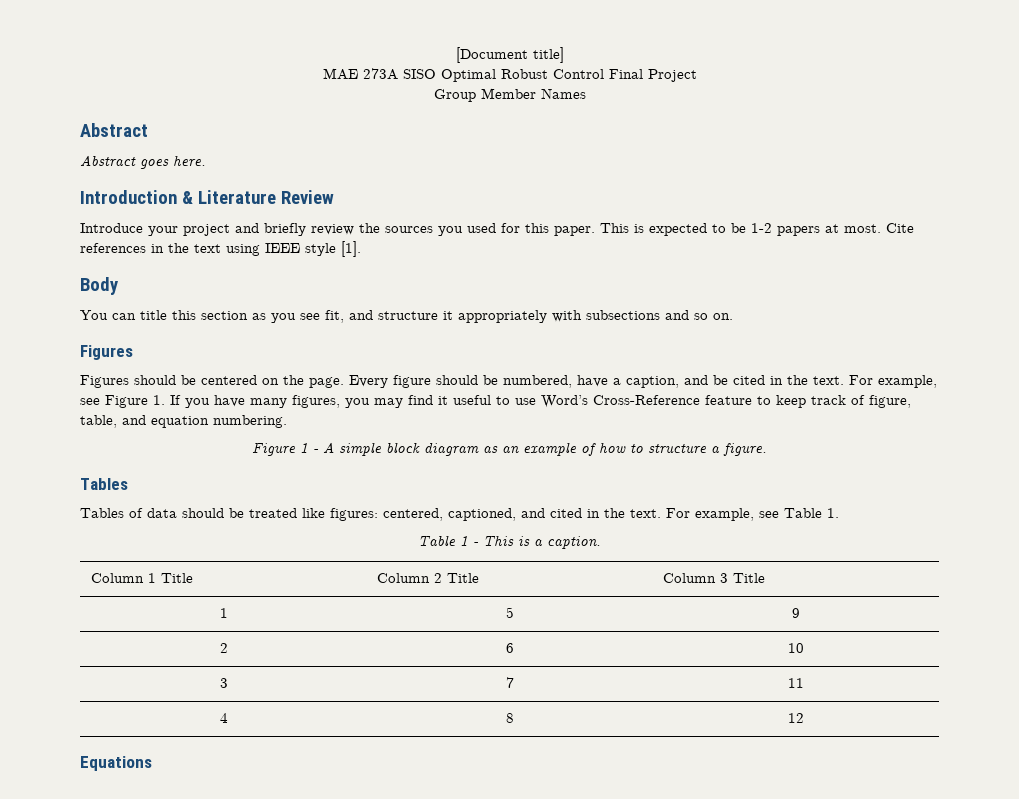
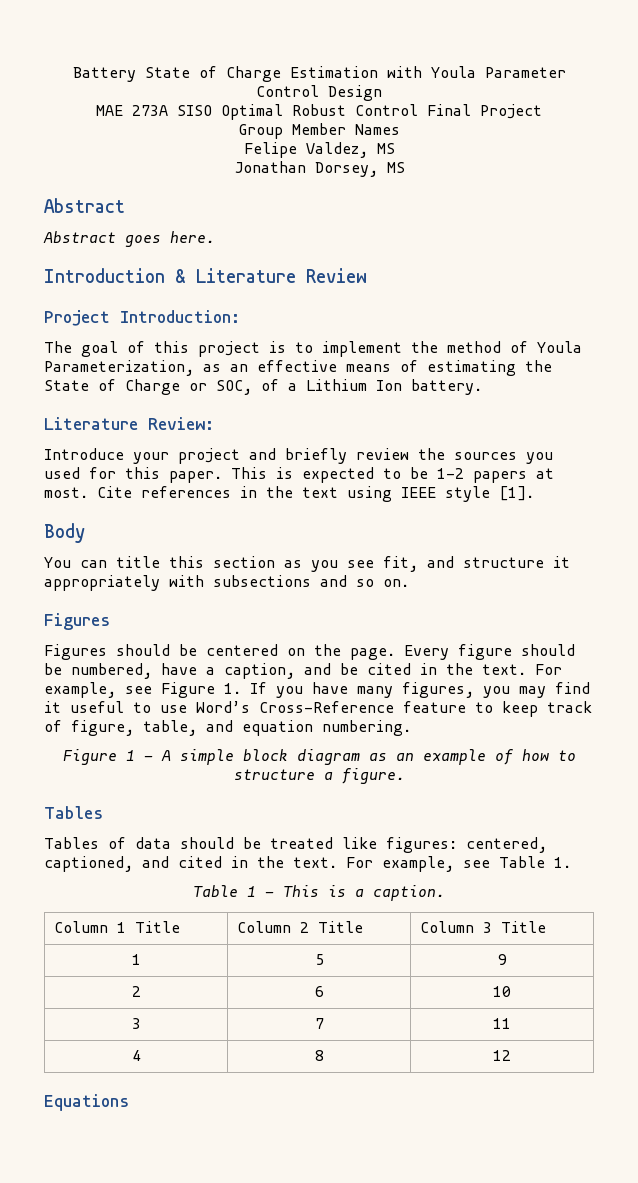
- [Document title]
+ Battery State of Charge Estimation with Youla Parameter Control Design
+ Felipe Valdez, MS
+ Jonathan Dorsey, MS
+ Project Introduction:
+ The goal of this project is to implement the method of Youla Parameterization, as an effective means of estimating the State of Charge or SOC, of a Lithium Ion battery.
+ Literature Review:

